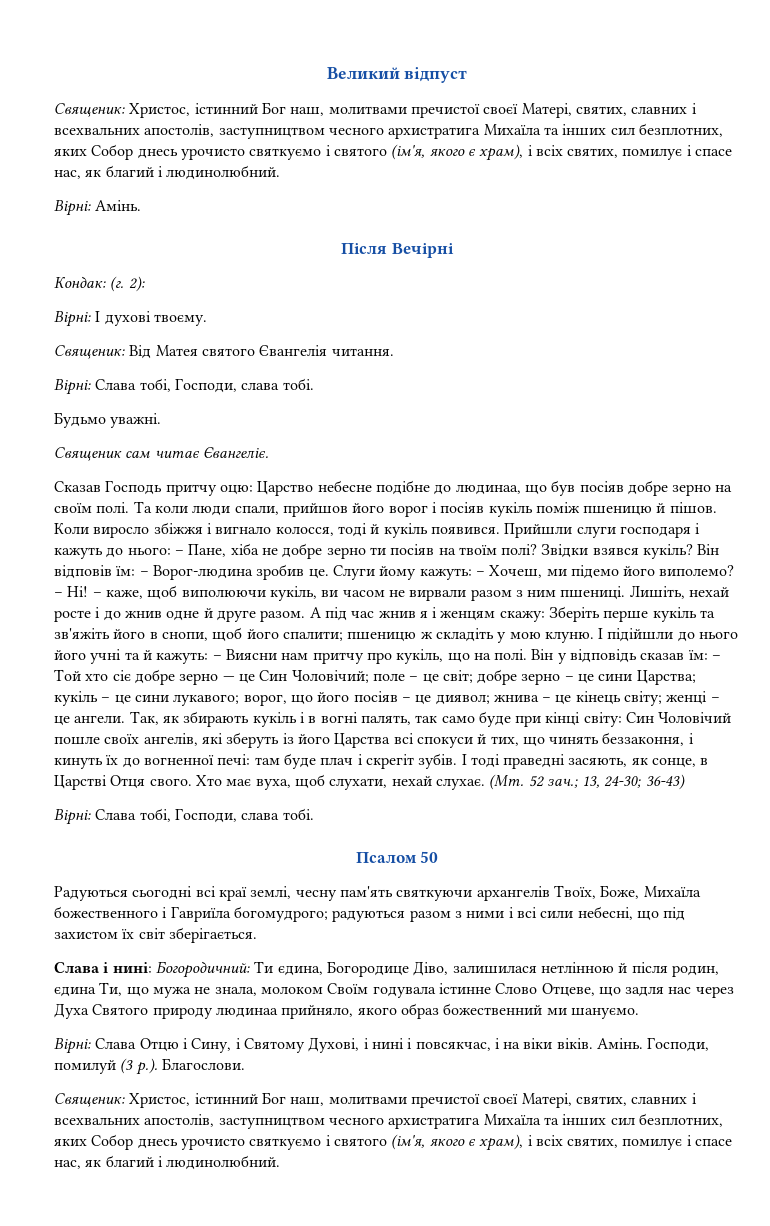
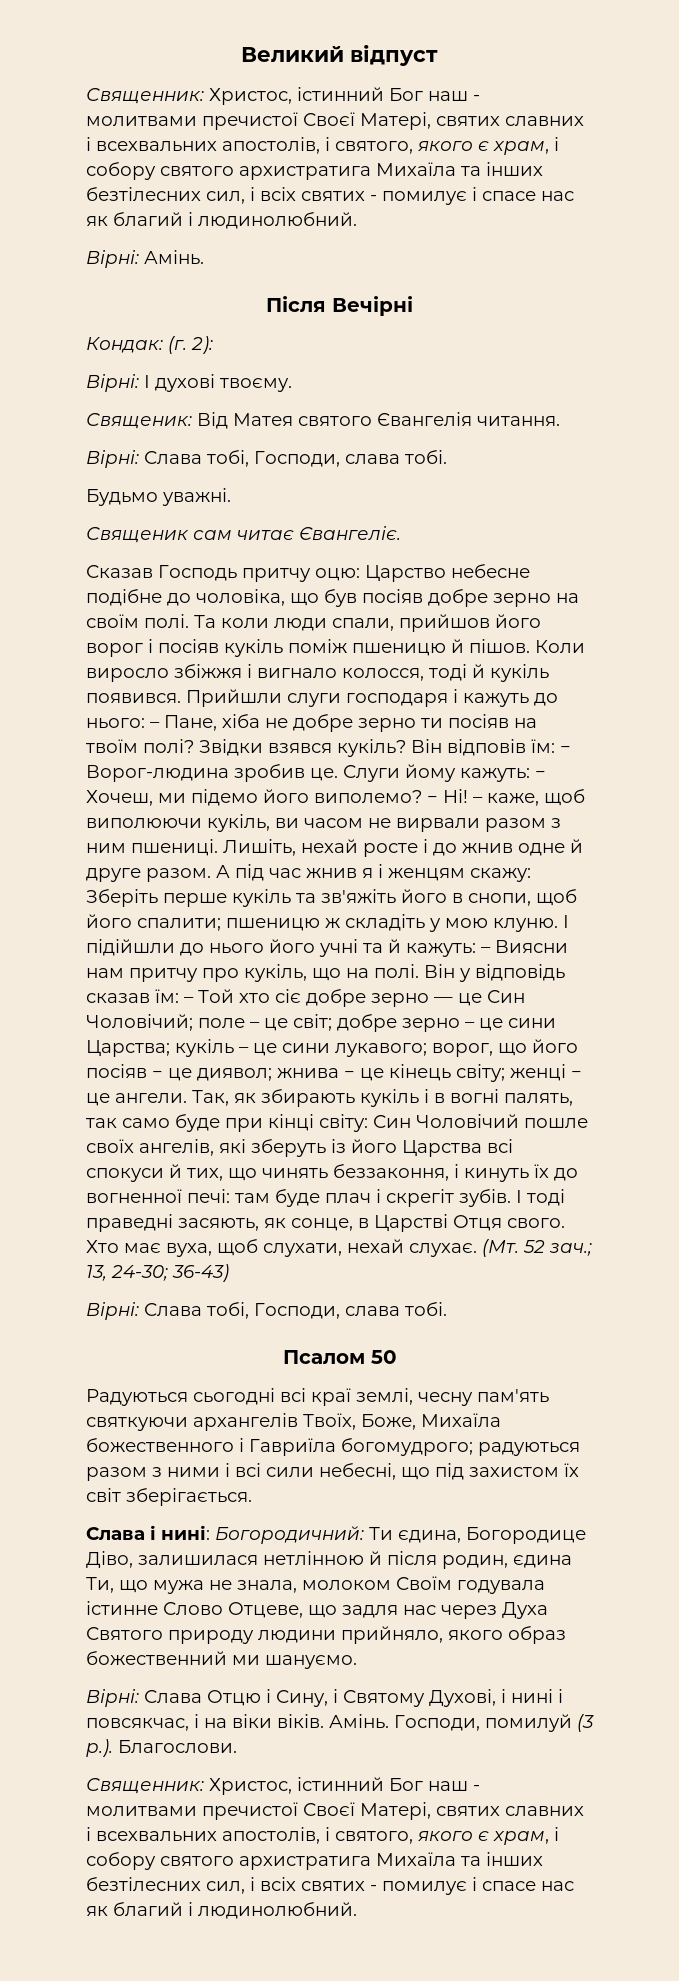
  Великий відпуст
- Священик: Христос, істинний Бог наш, молитвами пречистої своєї Матері, святих, славних і всехвальних апостолів, заступництвом чесного архистратига Михаїла та інших сил безплотних, яких Собор днесь урочисто святкуємо і святого (ім'я, якого є храм), і всіх святих, помилує і спасе нас, як благий і людинолюбний.
+ Священник: Христос, істинний Бог наш - молитвами пречистої Своєї Матері, святих славних і всехвальних апостолів, і святого, якого є храм, і собору святого архистратига Михаїла та інших безтілесних сил, і всіх святих - помилує і спасе нас як благий і людинолюбний.
- Сказав Господь притчу оцю: Царство небесне подібне до людинаа, що був посіяв добре зерно на своїм полі.
+ Сказав Господь притчу оцю: Царство небесне подібне до чоловіка, що був посіяв добре зерно на своїм полі.
- Слава і нині: Богородичний: Ти єдина, Богородице Діво, залишилася нетлінною й після родин, єдина Ти, що мужа не знала, молоком Своїм годувала істинне Слово Отцеве, що задля нас через Духа Святого природу людинаа прийняло, якого образ божественний ми шануємо.
+ Слава і нині: Богородичний: Ти єдина, Богородице Діво, залишилася нетлінною й після родин, єдина Ти, що мужа не знала, молоком Своїм годувала істинне Слово Отцеве, що задля нас через Духа Святого природу людини прийняло, якого образ божественний ми шануємо.
  Господи, помилуй (3 р.). Благослови.
- Священик: Христос, істинний Бог наш, молитвами пречистої своєї Матері, святих, славних і всехвальних апостолів, заступництвом чесного архистратига Михаїла та інших сил безплотних, яких Собор днесь урочисто святкуємо і святого (ім'я, якого є храм), і всіх святих, помилує і спасе нас, як благий і людинолюбний.
+ Священник: Христос, істинний Бог наш - молитвами пречистої Своєї Матері, святих славних і всехвальних апостолів, і святого, якого є храм, і собору святого архистратига Михаїла та інших безтілесних сил, і всіх святих - помилує і спасе нас як благий і людинолюбний.

